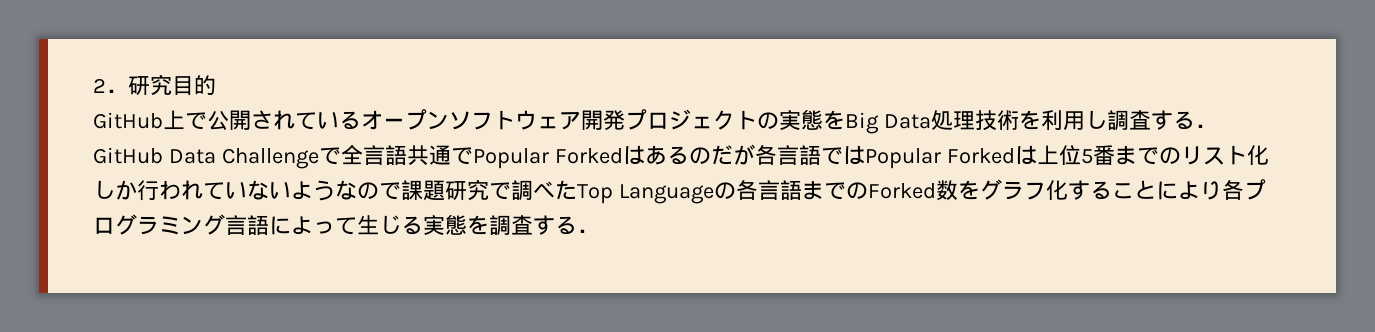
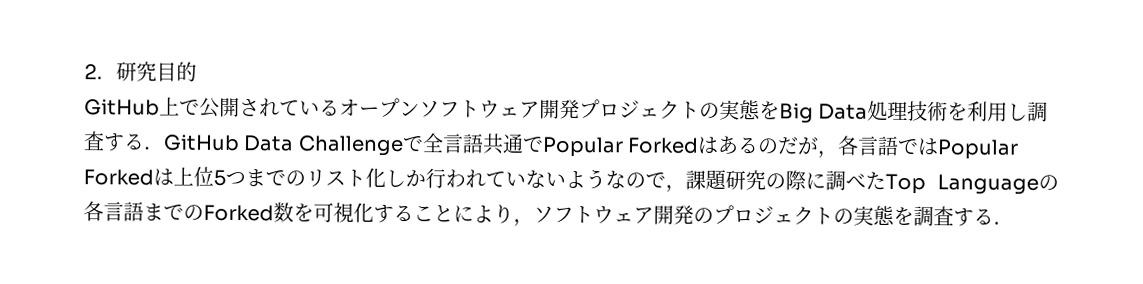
- GitHub上で公開されているオープンソフトウェア開発プロジェクトの実態をBig Data処理技術を利用し調査する．GitHub Data Challengeで全言語共通でPopular Forkedはあるのだが各言語ではPopular Forkedは上位5番までのリスト化しか行われていないようなので課題研究で調べたTop Languageの各言語までのForked数をグラフ化することにより各プログラミング言語によって生じる実態を調査する．
+ GitHub上で公開されているオープンソフトウェア開発プロジェクトの実態をBig Data処理技術を利用し調査する．GitHub Data Challengeで全言語共通でPopular Forkedはあるのだが，各言語ではPopular Forkedは上位5つまでのリスト化しか行われていないようなので，課題研究の際に調べたTop Languageの各言語までのForked数を可視化することにより，ソフトウェア開発のプロジェクトの実態を調査する．

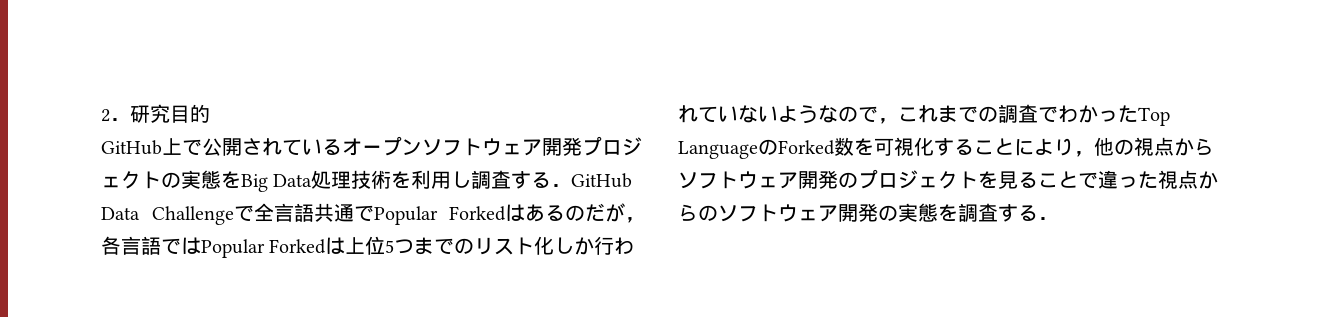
- GitHub上で公開されているオープンソフトウェア開発プロジェクトの実態をBig Data処理技術を利用し調査する．GitHub Data Challengeで全言語共通でPopular Forkedはあるのだが，各言語ではPopular Forkedは上位5つまでのリスト化しか行われていないようなので，課題研究の際に調べたTop Languageの各言語までのForked数を可視化することにより，ソフトウェア開発のプロジェクトの実態を調査する．
+ GitHub上で公開されているオープンソフトウェア開発プロジェクトの実態をBig Data処理技術を利用し調査する．GitHub Data Challengeで全言語共通でPopular Forkedはあるのだが，各言語ではPopular Forkedは上位5つまでのリスト化しか行われていないようなので，これまでの調査でわかったTop LanguageのForked数を可視化することにより，他の視点からソフトウェア開発のプロジェクトを見ることで違った視点からのソフトウェア開発の実態を調査する．

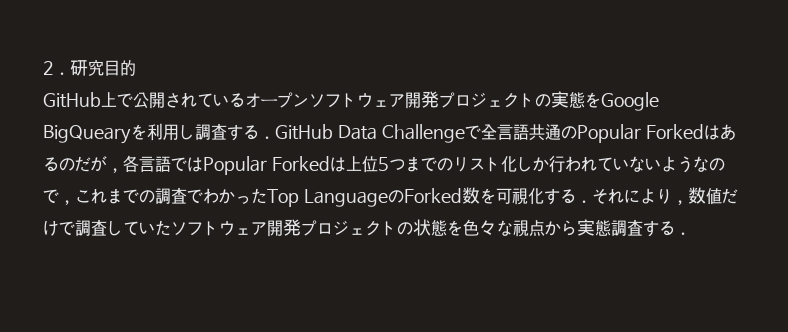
- GitHub上で公開されているオープンソフトウェア開発プロジェクトの実態をBig Data処理技術を利用し調査する．GitHub Data Challengeで全言語共通でPopular Forkedはあるのだが，各言語ではPopular Forkedは上位5つまでのリスト化しか行われていないようなので，これまでの調査でわかったTop LanguageのForked数を可視化することにより，他の視点からソフトウェア開発のプロジェクトを見ることで違った視点からのソフトウェア開発の実態を調査する．
+ GitHub上で公開されているオープンソフトウェア開発プロジェクトの実態をGoogle BigQuearyを利用し調査する．GitHub Data Challengeで全言語共通のPopular Forkedはあるのだが，各言語ではPopular Forkedは上位5つまでのリスト化しか行われていないようなので，これまでの調査でわかったTop LanguageのForked数を可視化する．それにより，数値だけで調査していたソフトウェア開発プロジェクトの状態を色々な視点から実態調査する．

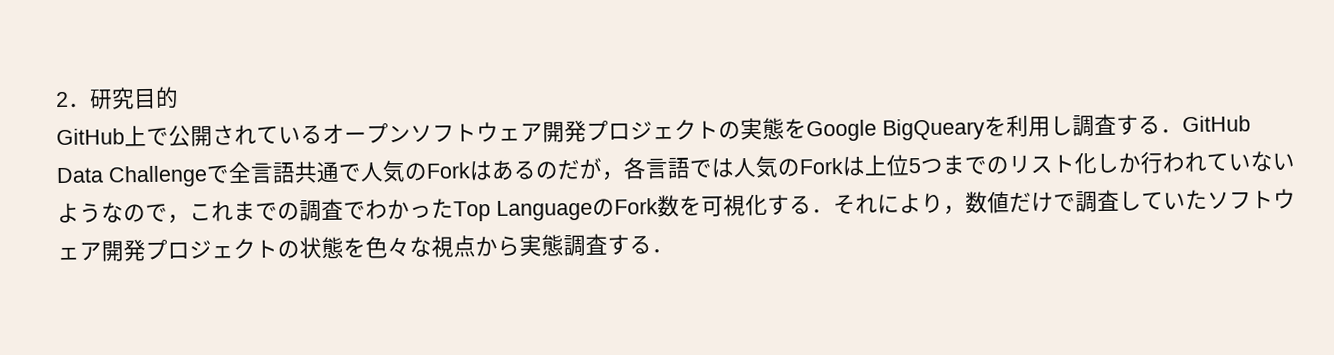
- GitHub上で公開されているオープンソフトウェア開発プロジェクトの実態をGoogle BigQuearyを利用し調査する．GitHub Data Challengeで全言語共通のPopular Forkedはあるのだが，各言語ではPopular Forkedは上位5つまでのリスト化しか行われていないようなので，これまでの調査でわかったTop LanguageのForked数を可視化する．それにより，数値だけで調査していたソフトウェア開発プロジェクトの状態を色々な視点から実態調査する．
+ GitHub上で公開されているオープンソフトウェア開発プロジェクトの実態をGoogle BigQuearyを利用し調査する．GitHub Data Challengeで全言語共通で人気のForkはあるのだが，各言語では人気のForkは上位5つまでのリスト化しか行われていないようなので，これまでの調査でわかったTop LanguageのFork数を可視化する．それにより，数値だけで調査していたソフトウェア開発プロジェクトの状態を色々な視点から実態調査する．

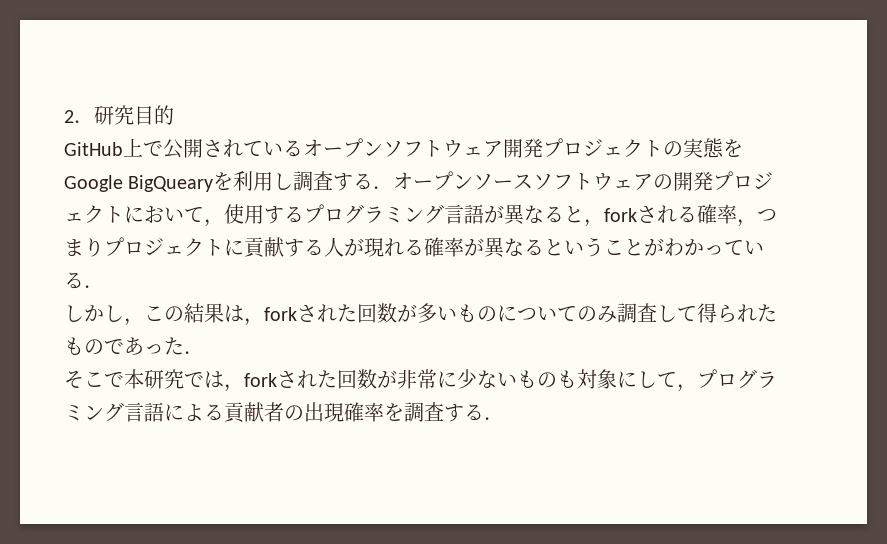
- GitHub上で公開されているオープンソフトウェア開発プロジェクトの実態をGoogle BigQuearyを利用し調査する．GitHub Data Challengeで全言語共通で人気のForkはあるのだが，各言語では人気のForkは上位5つまでのリスト化しか行われていないようなので，これまでの調査でわかったTop LanguageのFork数を可視化する．それにより，数値だけで調査していたソフトウェア開発プロジェクトの状態を色々な視点から実態調査する．
+ GitHub上で公開されているオープンソフトウェア開発プロジェクトの実態をGoogle BigQuearyを利用し調査する．オープンソースソフトウェアの開発プロジェクトにおいて，使用するプログラミング言語が異なると，forkされる確率，つまりプロジェクトに貢献する人が現れる確率が異なるということがわかっている．
+ しかし，この結果は，forkされた回数が多いものについてのみ調査して得られたものであった．
+ そこで本研究では，forkされた回数が非常に少ないものも対象にして，プログラミング言語による貢献者の出現確率を調査する．

